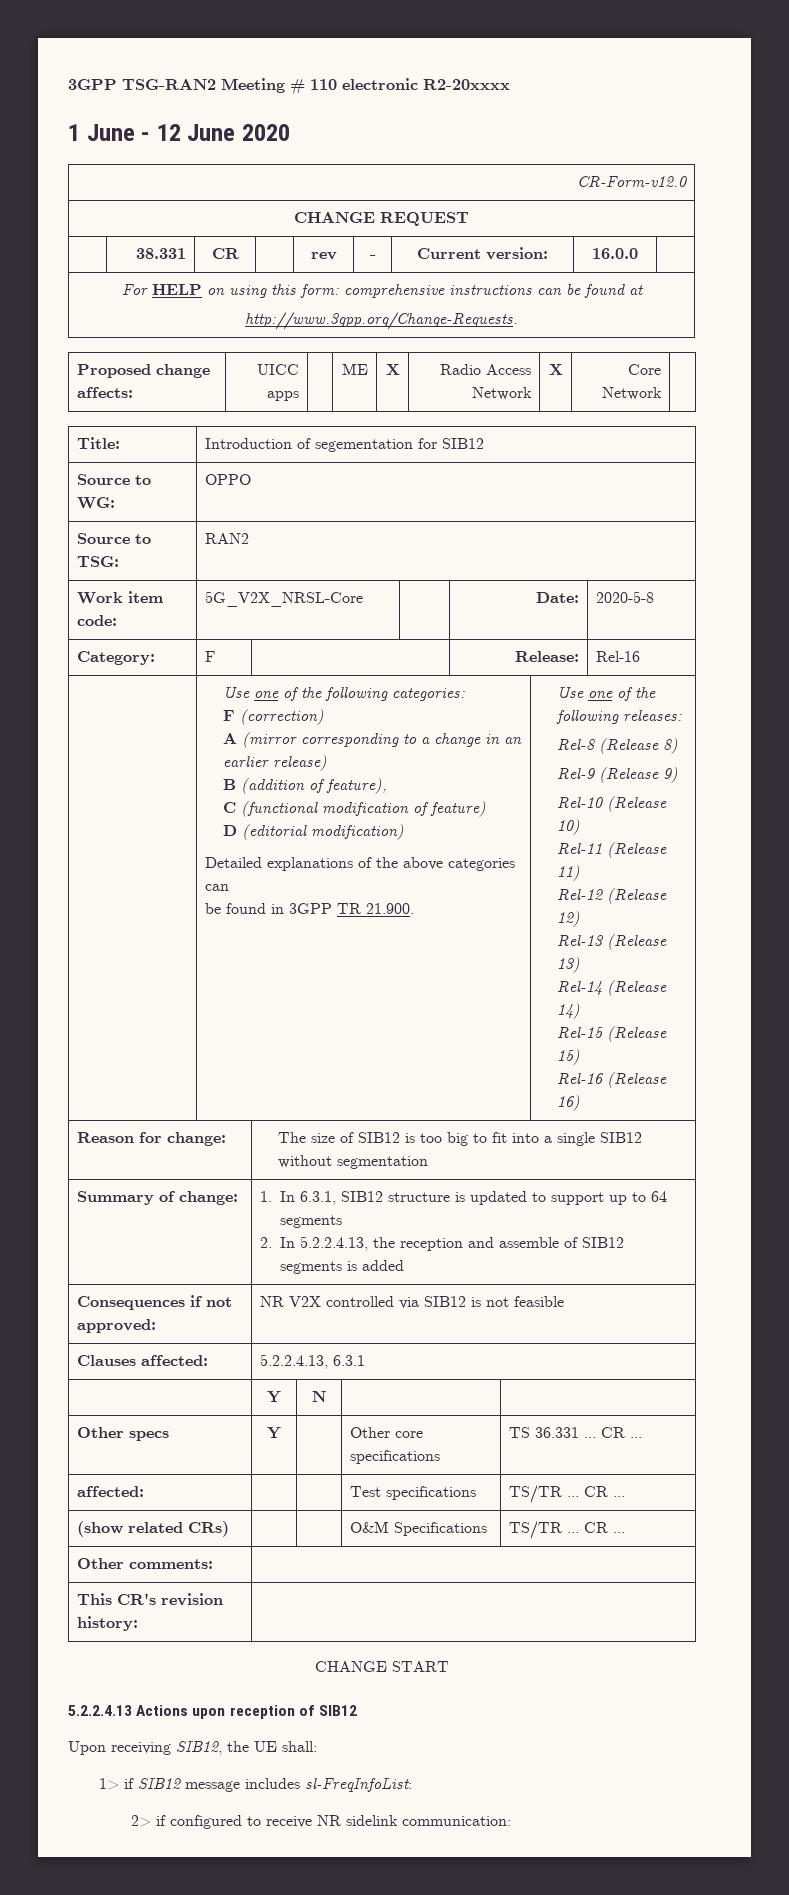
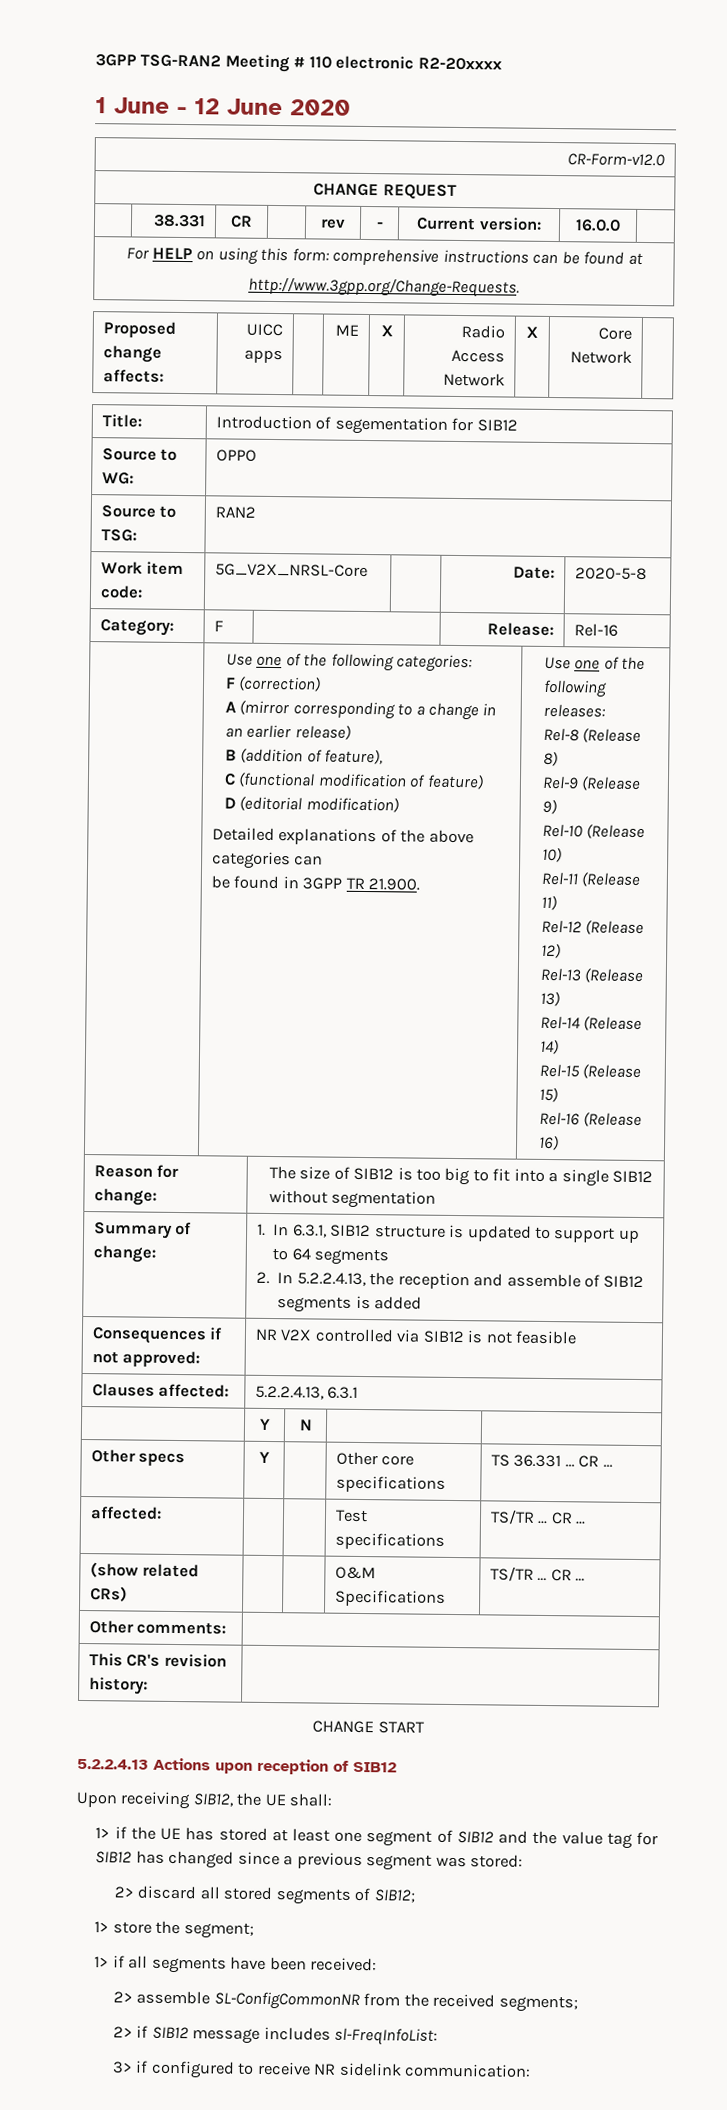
- 1> if SIB12 message includes sl-FreqInfoList:
+ 1> if the UE has stored at least one segment of SIB12 and the value tag for SIB12 has changed since a previous segment was stored:
+ 2> discard all stored segments of SIB12;
+ 1> store the segment;
+ 1> if all segments have been received:
+ 2> assemble SL-ConfigCommonNR from the received segments;
+ 2> if SIB12 message includes sl-FreqInfoList:
- 2> if configured to receive NR sidelink communication:
+ 3> if configured to receive NR sidelink communication:

